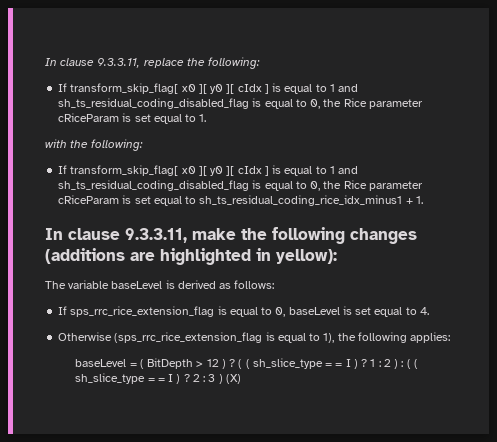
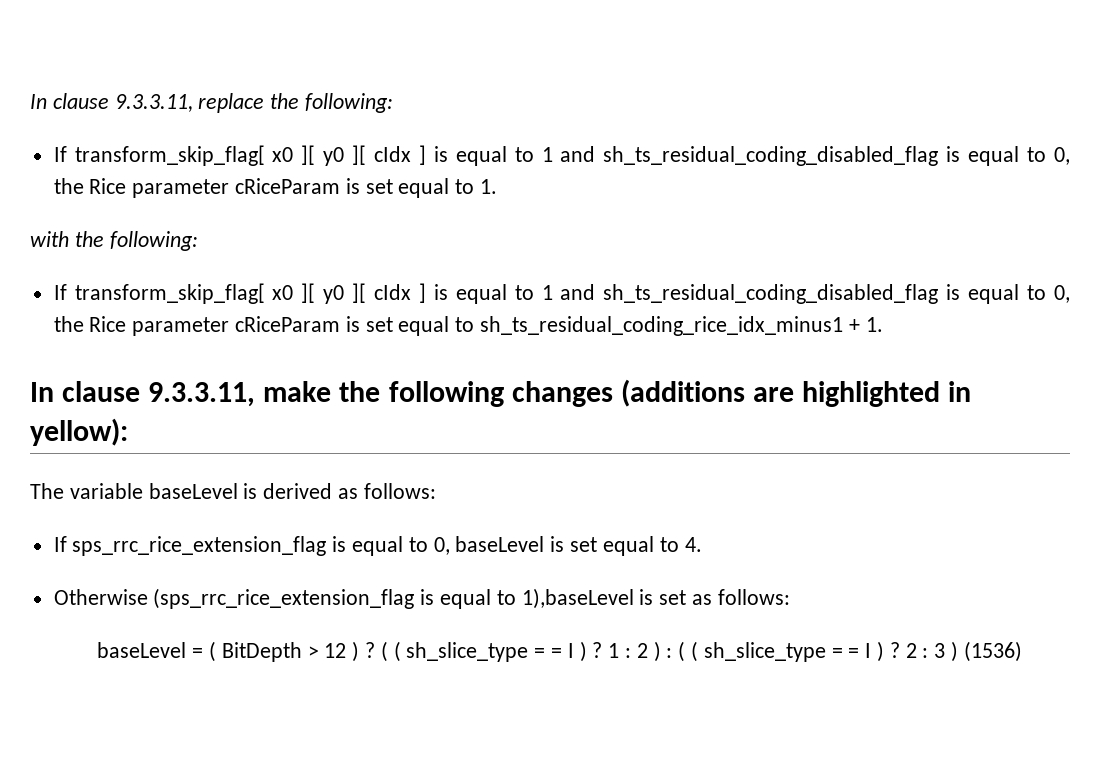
- Otherwise (sps_rrc_rice_extension_flag is equal to 1), the following applies:
+ Otherwise (sps_rrc_rice_extension_flag is equal to 1),baseLevel is set as follows:
- 2 : 3 ) (X)
+ 2 : 3 ) (1536)

